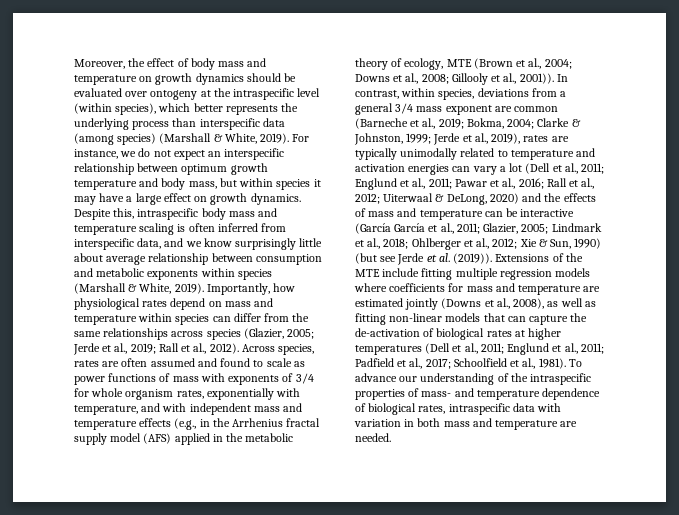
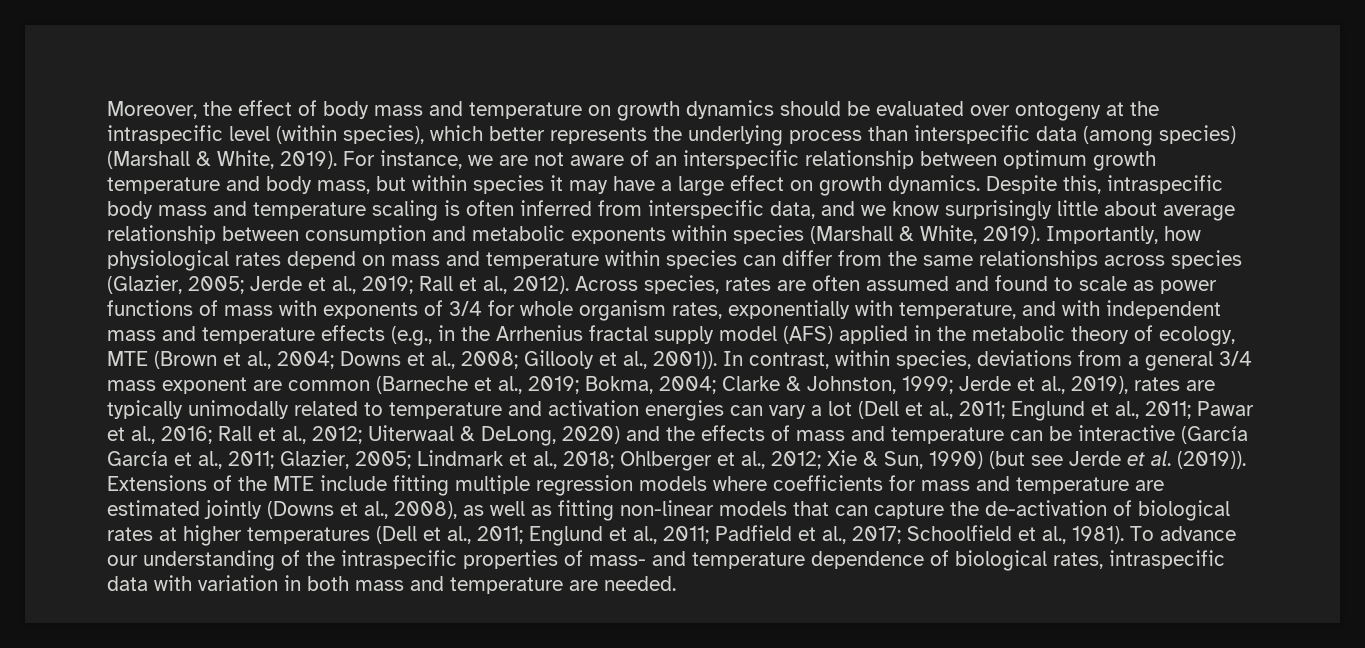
- For instance, we do not expect an interspecific relationship between optimum growth temperature and body mass, but within species it may have a large effect on growth dynamics.
+ For instance, we are not aware of an interspecific relationship between optimum growth temperature and body mass, but within species it may have a large effect on growth dynamics.

